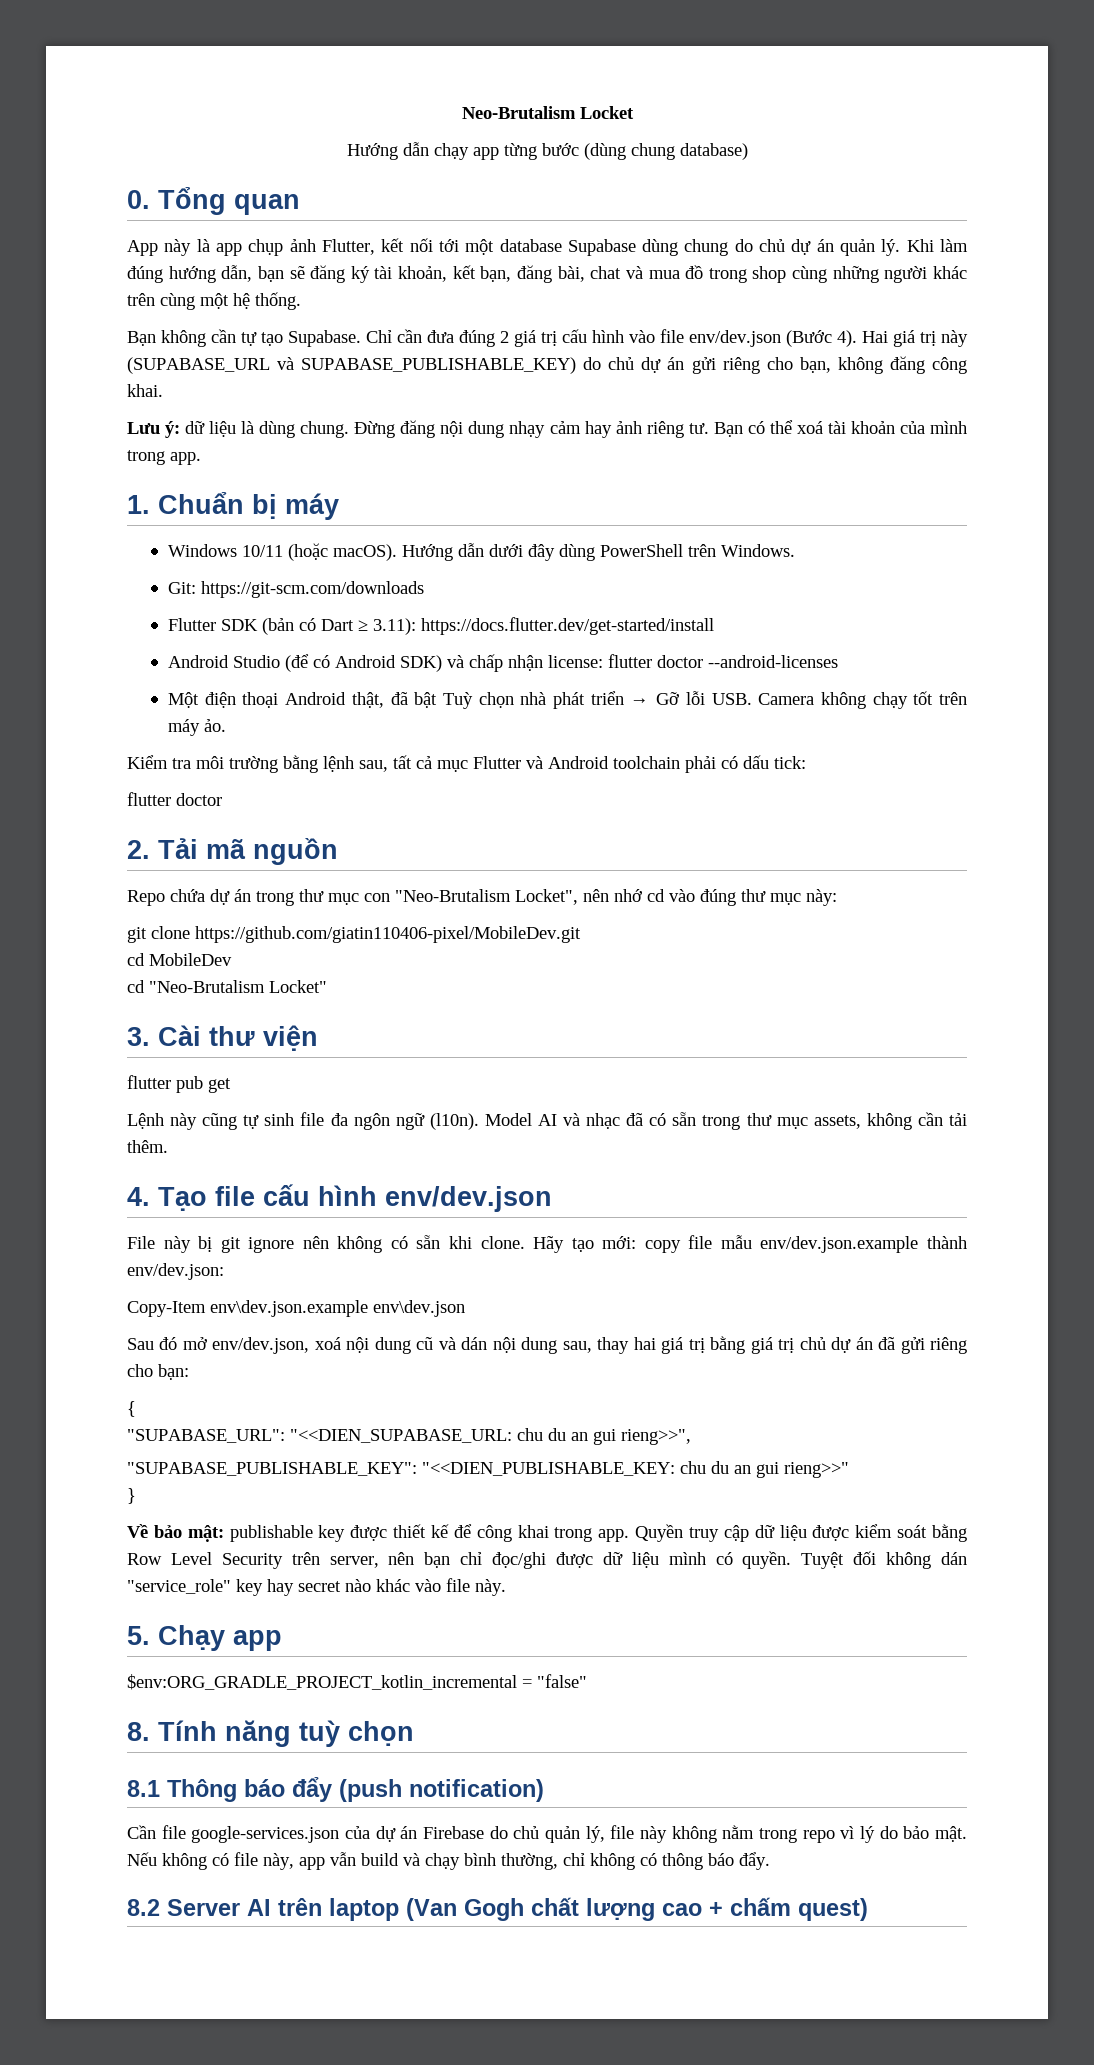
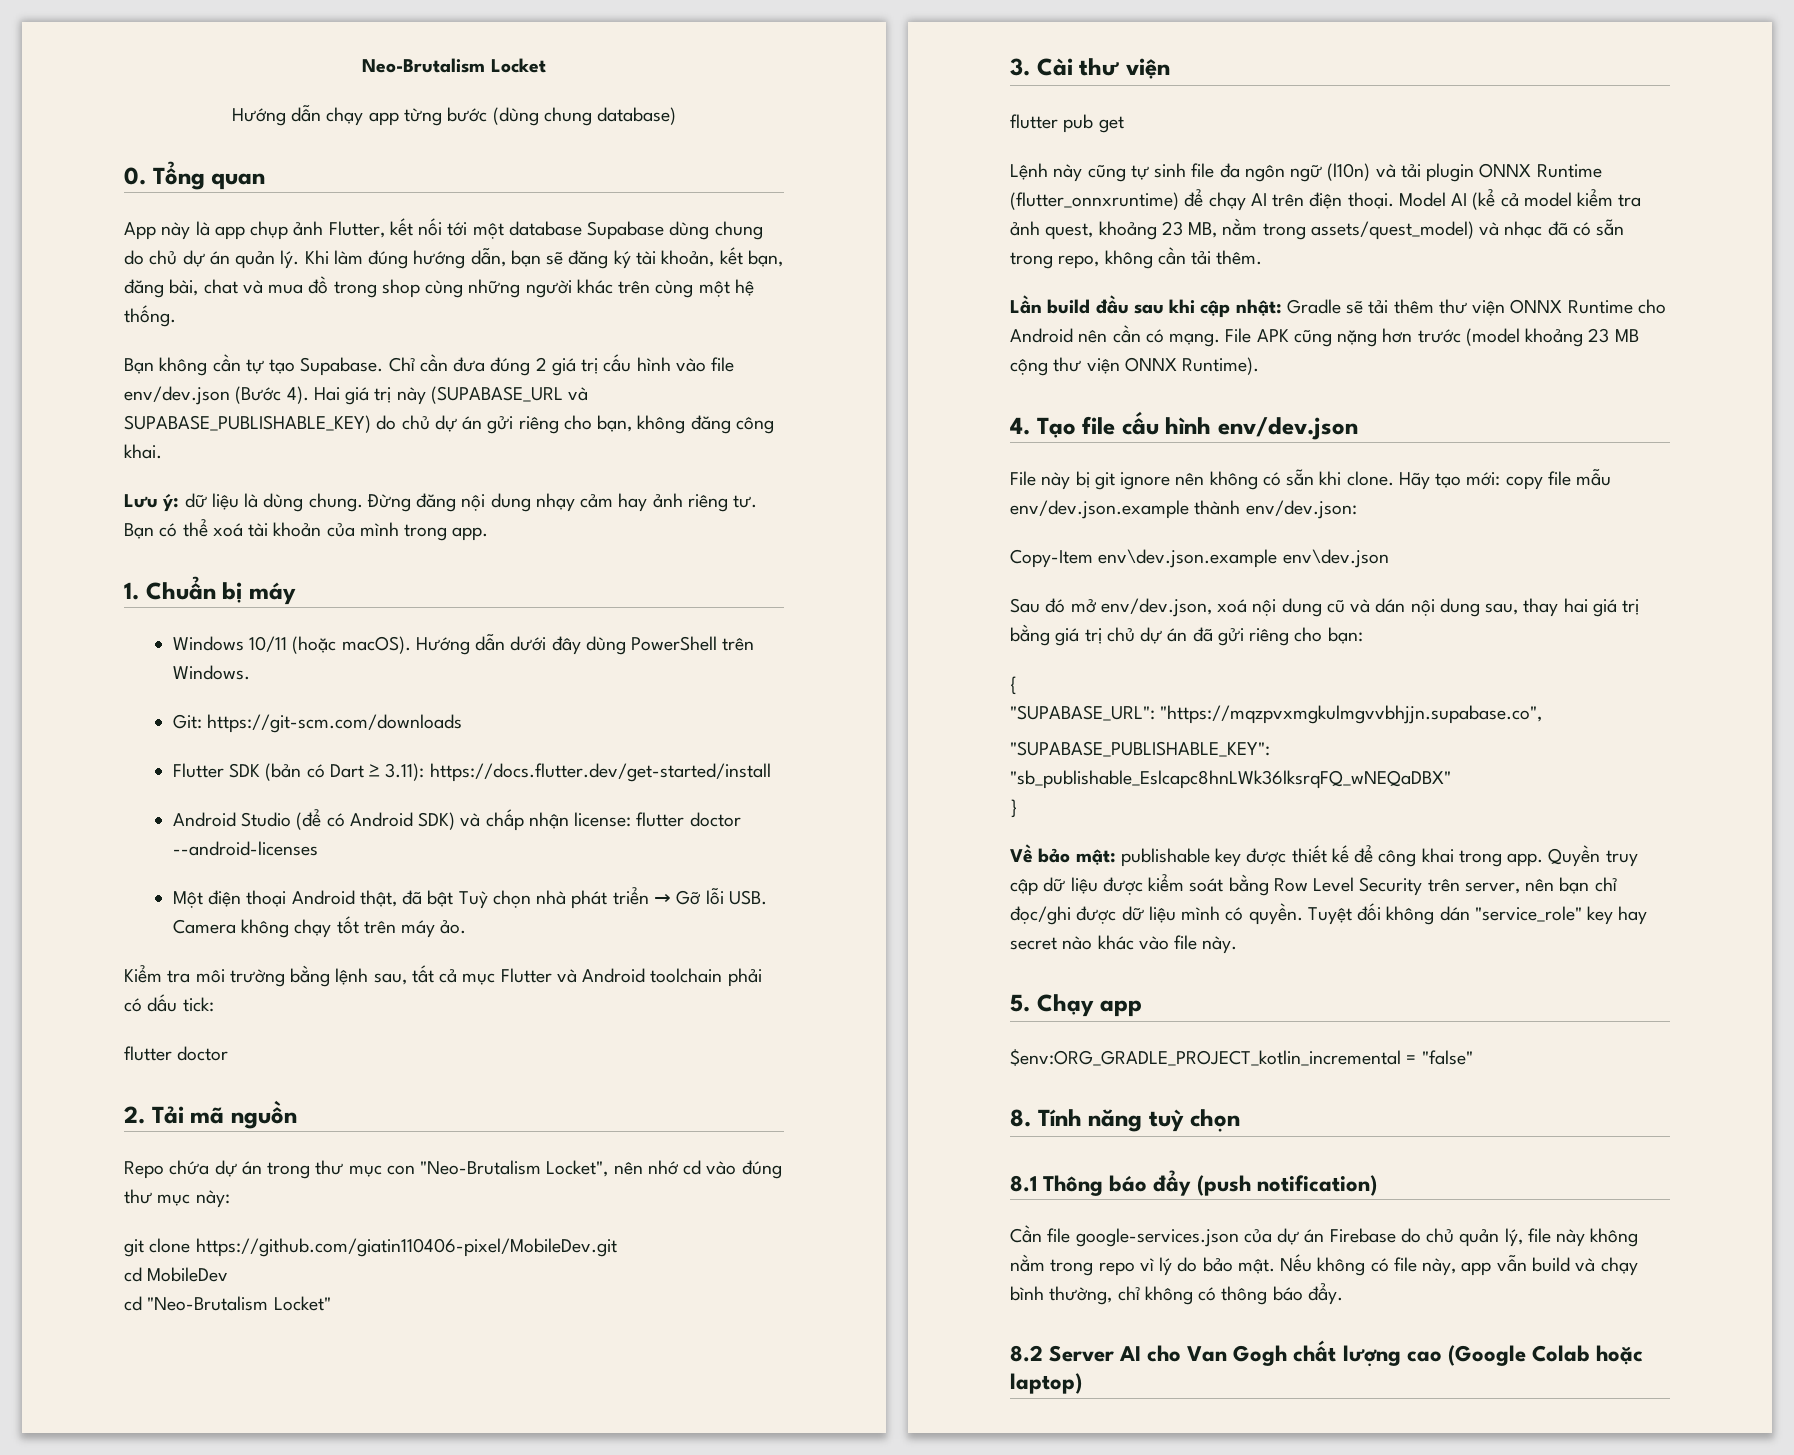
- Lệnh này cũng tự sinh file đa ngôn ngữ (l10n). Model AI và nhạc đã có sẵn trong thư mục assets, không cần tải thêm.
+ Lệnh này cũng tự sinh file đa ngôn ngữ (l10n) và tải plugin ONNX Runtime (flutter_onnxruntime) để chạy AI trên điện thoại. Model AI (kể cả model kiểm tra ảnh quest, khoảng 23 MB, nằm trong assets/quest_model) và nhạc đã có sẵn trong repo, không cần tải thêm.
+ Lần build đầu sau khi cập nhật: Gradle sẽ tải thêm thư viện ONNX Runtime cho Android nên cần có mạng. File APK cũng nặng hơn trước (model khoảng 23 MB cộng thư viện ONNX Runtime).
- "SUPABASE_URL": "<<DIEN_SUPABASE_URL: chu du an gui rieng>>",
- "SUPABASE_PUBLISHABLE_KEY": "<<DIEN_PUBLISHABLE_KEY: chu du an gui rieng>>"
+ "SUPABASE_URL": "https://mqzpvxmgkulmgvvbhjjn.supabase.co",
+ "SUPABASE_PUBLISHABLE_KEY": "sb_publishable_Eslcapc8hnLWk36lksrqFQ_wNEQaDBX"
- 8.2 Server AI trên laptop (Van Gogh chất lượng cao + chấm quest)
+ 8.2 Server AI cho Van Gogh chất lượng cao (Google Colab hoặc laptop)

